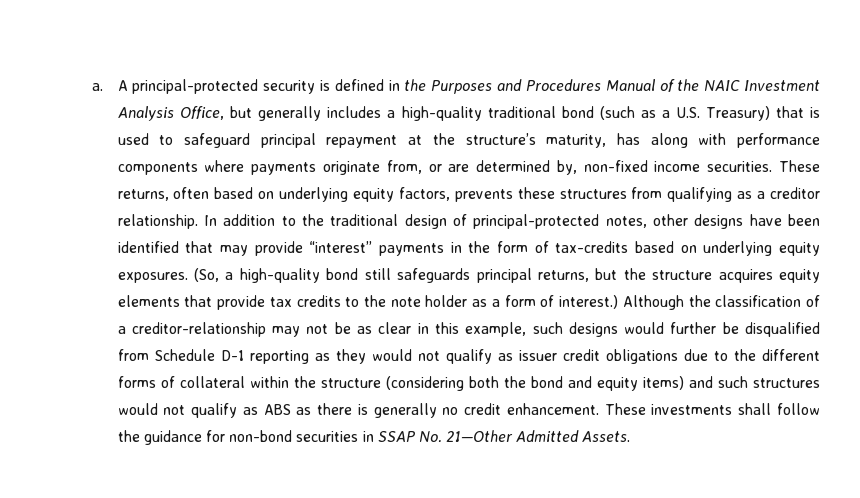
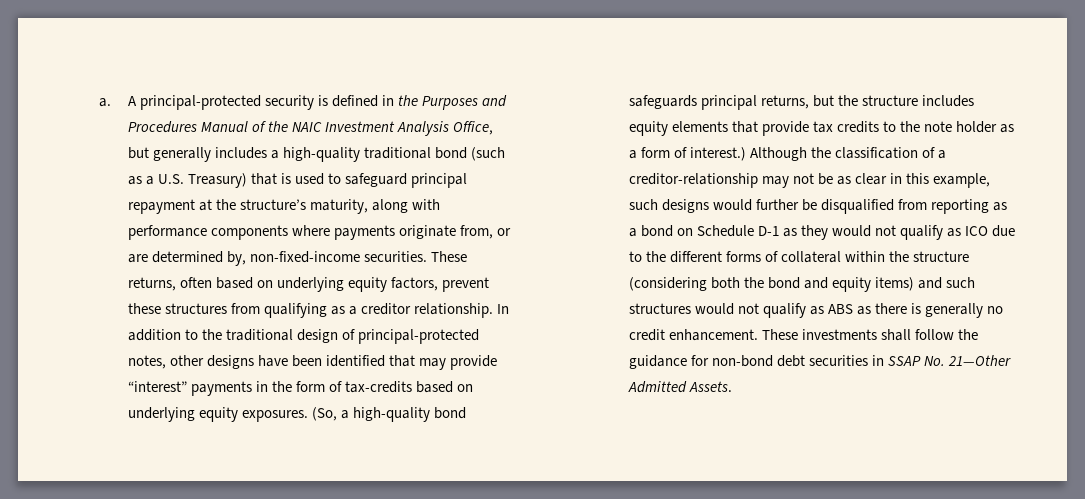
- A principal-protected security is defined in the Purposes and Procedures Manual of the NAIC Investment Analysis Office, but generally includes a high-quality traditional bond (such as a U.S. Treasury) that is used to safeguard principal repayment at the structure’s maturity, has along with performance components where payments originate from, or are determined by, non-fixed income securities.
+ A principal-protected security is defined in the Purposes and Procedures Manual of the NAIC Investment Analysis Office, but generally includes a high-quality traditional bond (such as a U.S. Treasury) that is used to safeguard principal repayment at the structure’s maturity, along with performance components where payments originate from, or are determined by, non-fixed-income securities.
- These returns, often based on underlying equity factors, prevents these structures from qualifying as a creditor relationship.
+ These returns, often based on underlying equity factors, prevent these structures from qualifying as a creditor relationship.
- (So, a high-quality bond still safeguards principal returns, but the structure acquires equity elements that provide tax credits to the note holder as a form of interest.)
+ (So, a high-quality bond safeguards principal returns, but the structure includes equity elements that provide tax credits to the note holder as a form of interest.)
- Although the classification of a creditor-relationship may not be as clear in this example, such designs would further be disqualified from Schedule D-1 reporting as they would not qualify as issuer credit obligations due to the different forms of collateral within the structure (considering both the bond and equity items) and such structures would not qualify as ABS as there is generally no credit enhancement.
+ Although the classification of a creditor-relationship may not be as clear in this example, such designs would further be disqualified from reporting as a bond on Schedule D-1 as they would not qualify as ICO due to the different forms of collateral within the structure (considering both the bond and equity items) and such structures would not qualify as ABS as there is generally no credit enhancement.
- These investments shall follow the guidance for non-bond securities in SSAP No. 21—Other Admitted Assets.
+ These investments shall follow the guidance for non-bond debt securities in SSAP No. 21—Other Admitted Assets.

